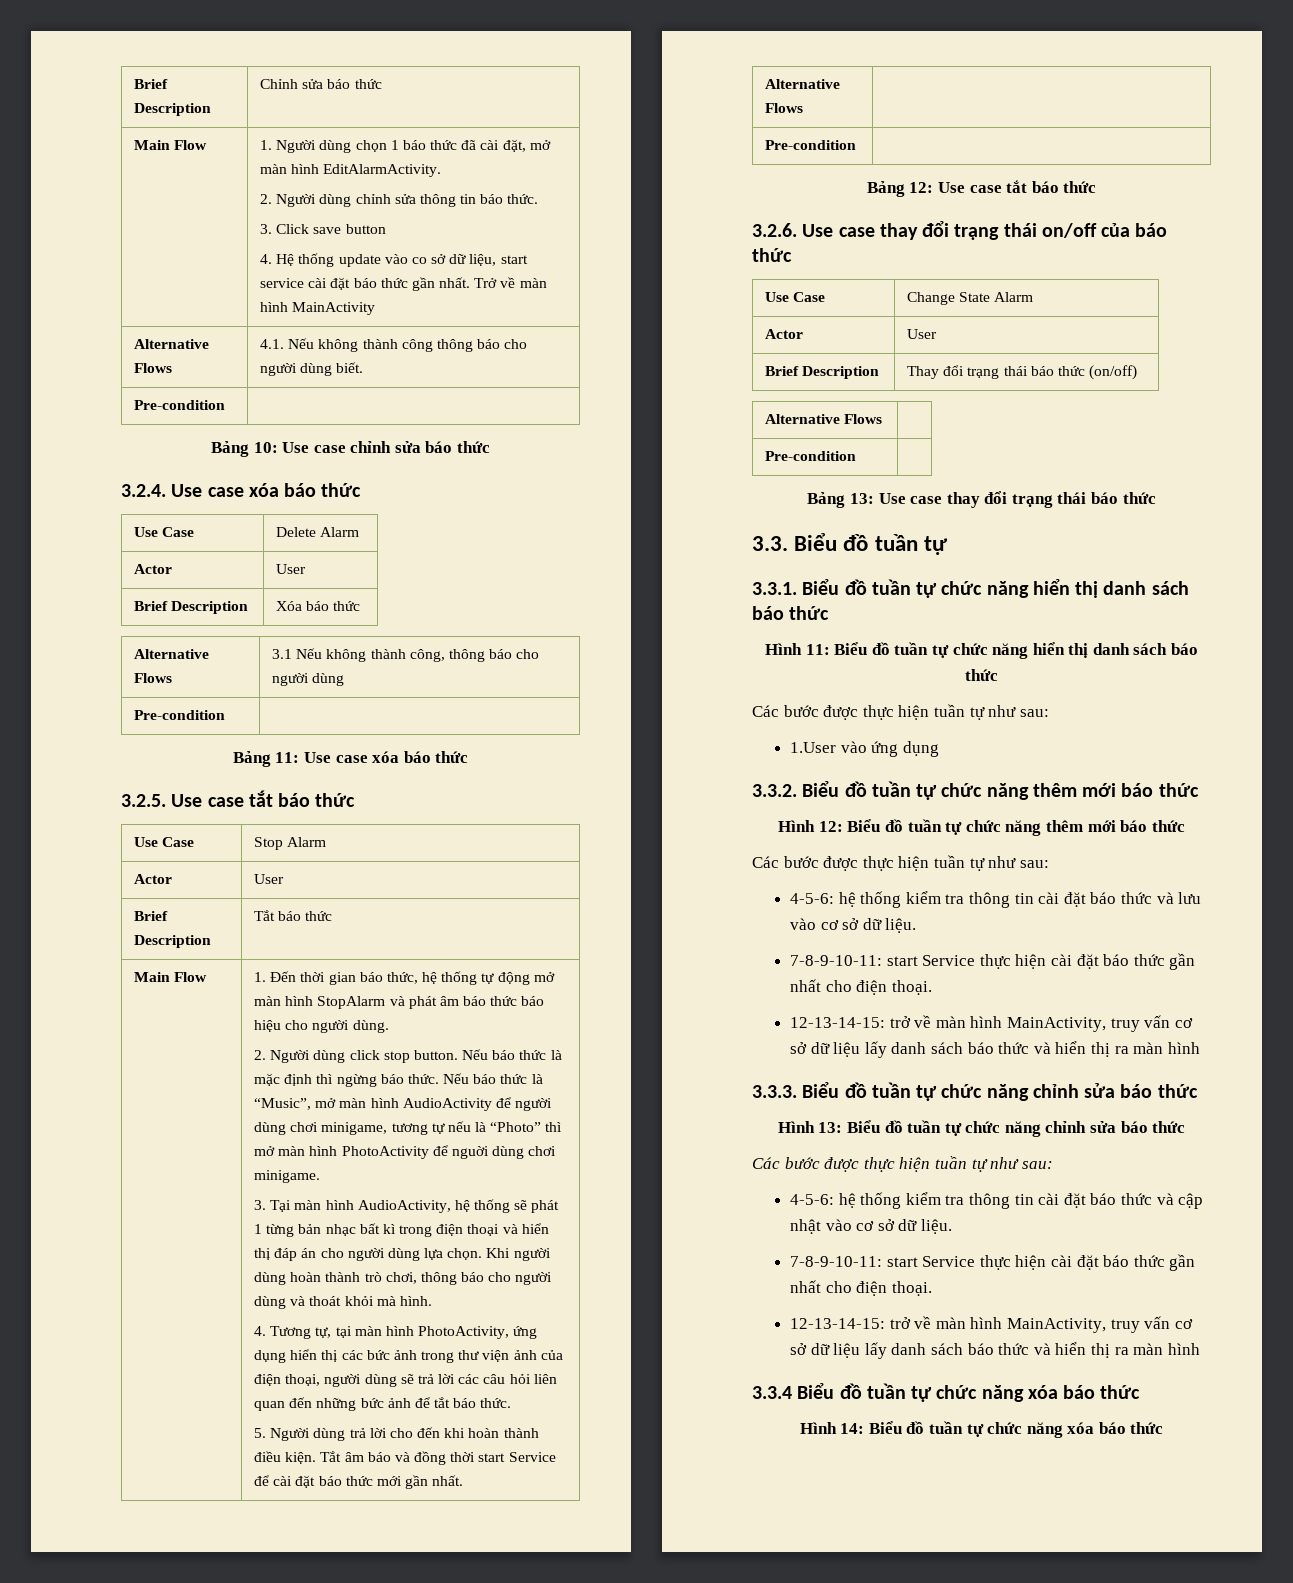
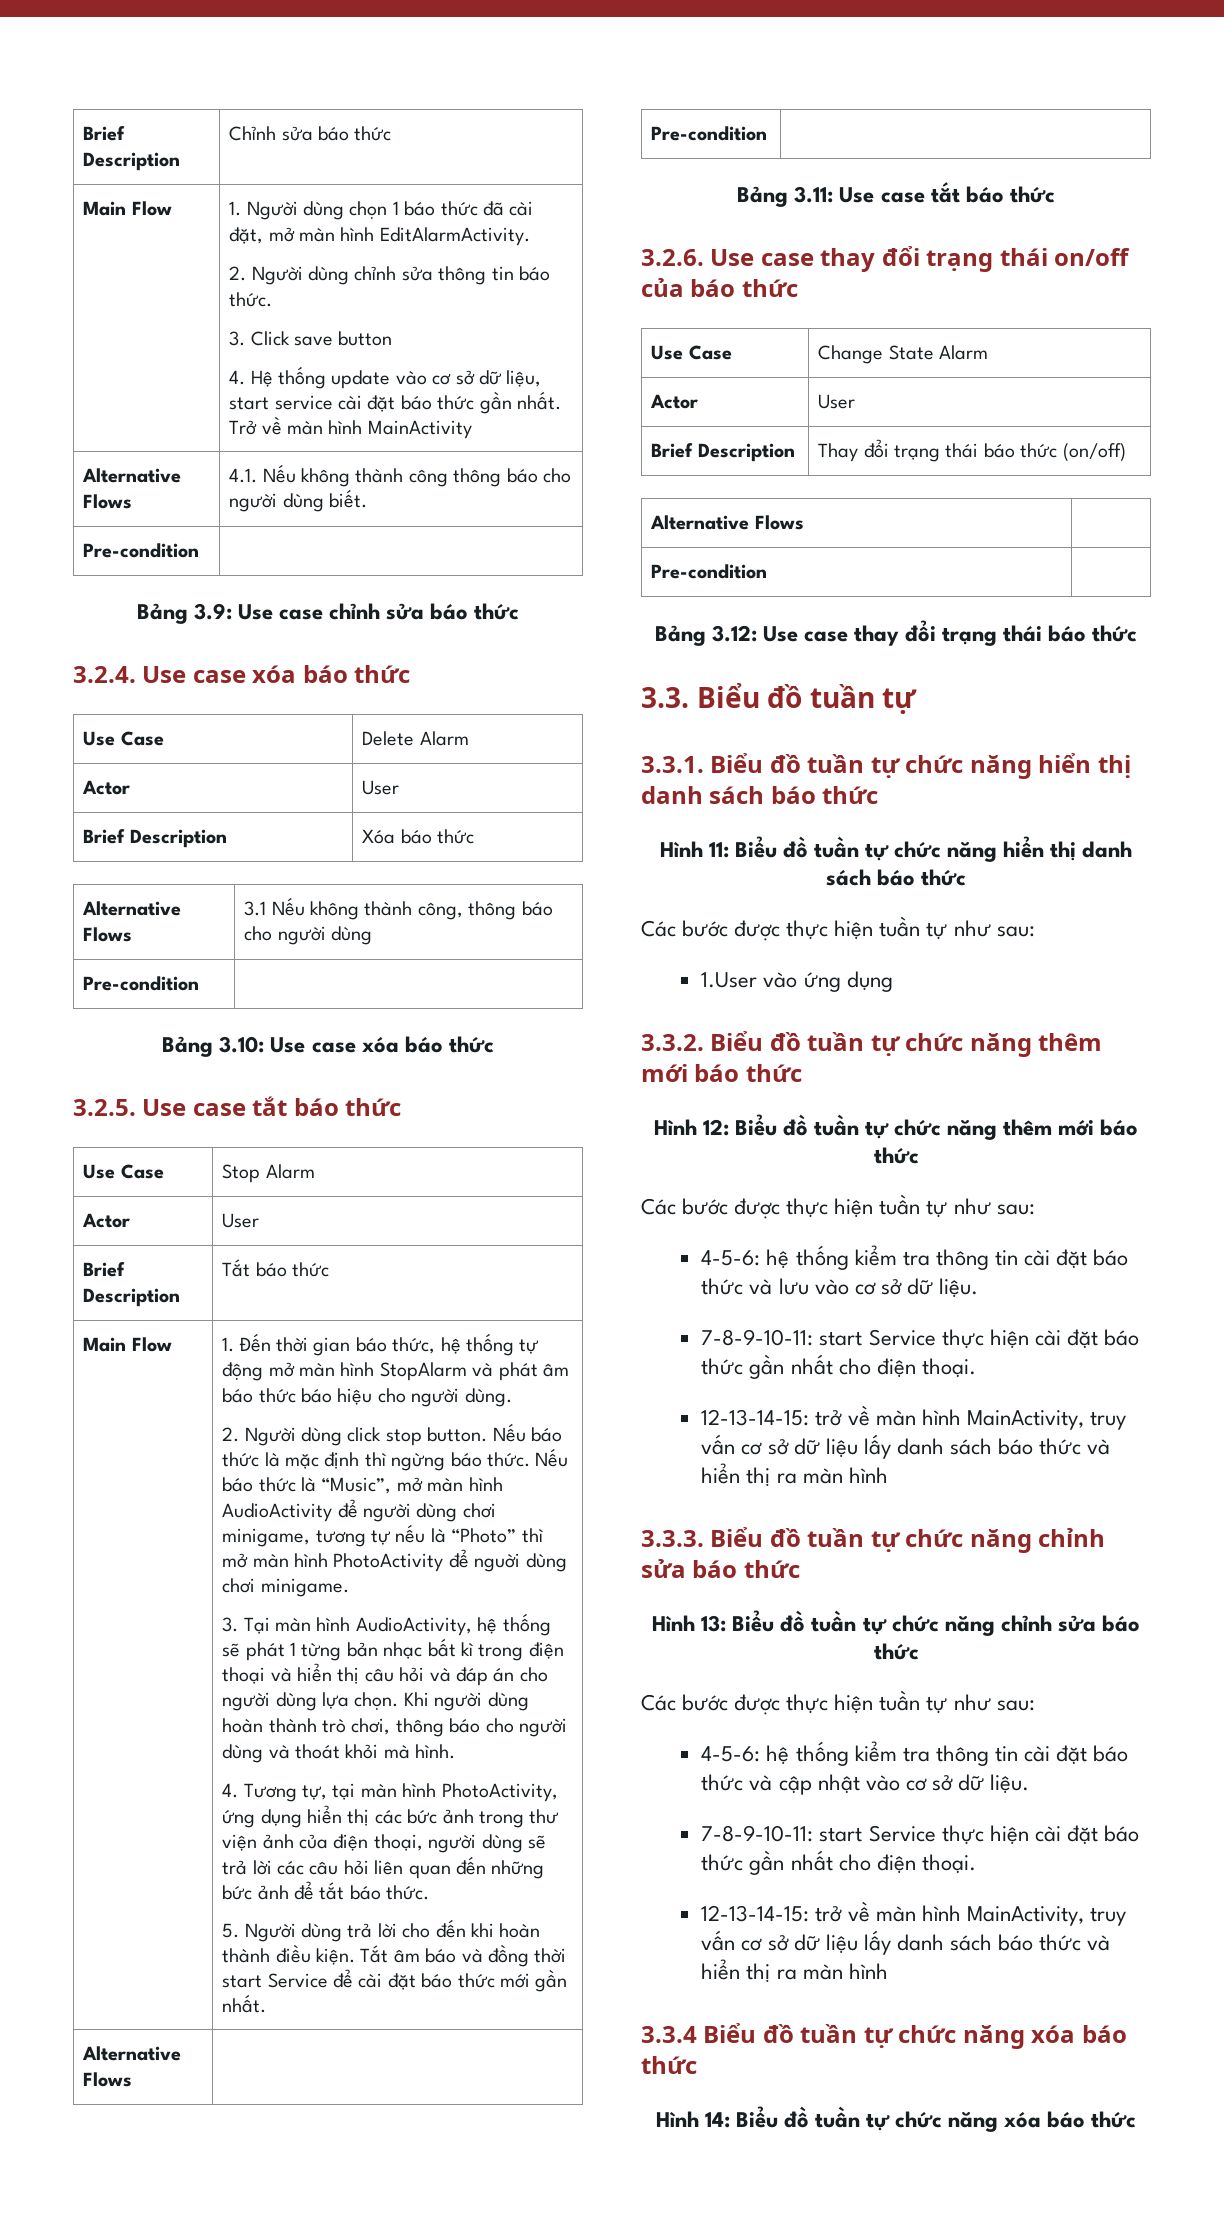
- 4. Hệ thống update vào co sở dữ liệu, start service cài đặt báo thức gần nhất.
+ 4. Hệ thống update vào cơ sở dữ liệu, start service cài đặt báo thức gần nhất.
- Bảng 10: Use case chỉnh sửa báo thức
+ Bảng 3.9: Use case chỉnh sửa báo thức
- Bảng 11: Use case xóa báo thức
+ Bảng 3.10: Use case xóa báo thức
- 3. Tại màn hình AudioActivity, hệ thống sẽ phát 1 từng bản nhạc bất kì trong điện thoại và hiển thị đáp án cho người dùng lựa chọn.
+ 3. Tại màn hình AudioActivity, hệ thống sẽ phát 1 từng bản nhạc bất kì trong điện thoại và hiển thị câu hỏi và đáp án cho người dùng lựa chọn.
- Bảng 12: Use case tắt báo thức
+ Bảng 3.11: Use case tắt báo thức
- Bảng 13: Use case thay đổi trạng thái báo thức
+ Bảng 3.12: Use case thay đổi trạng thái báo thức

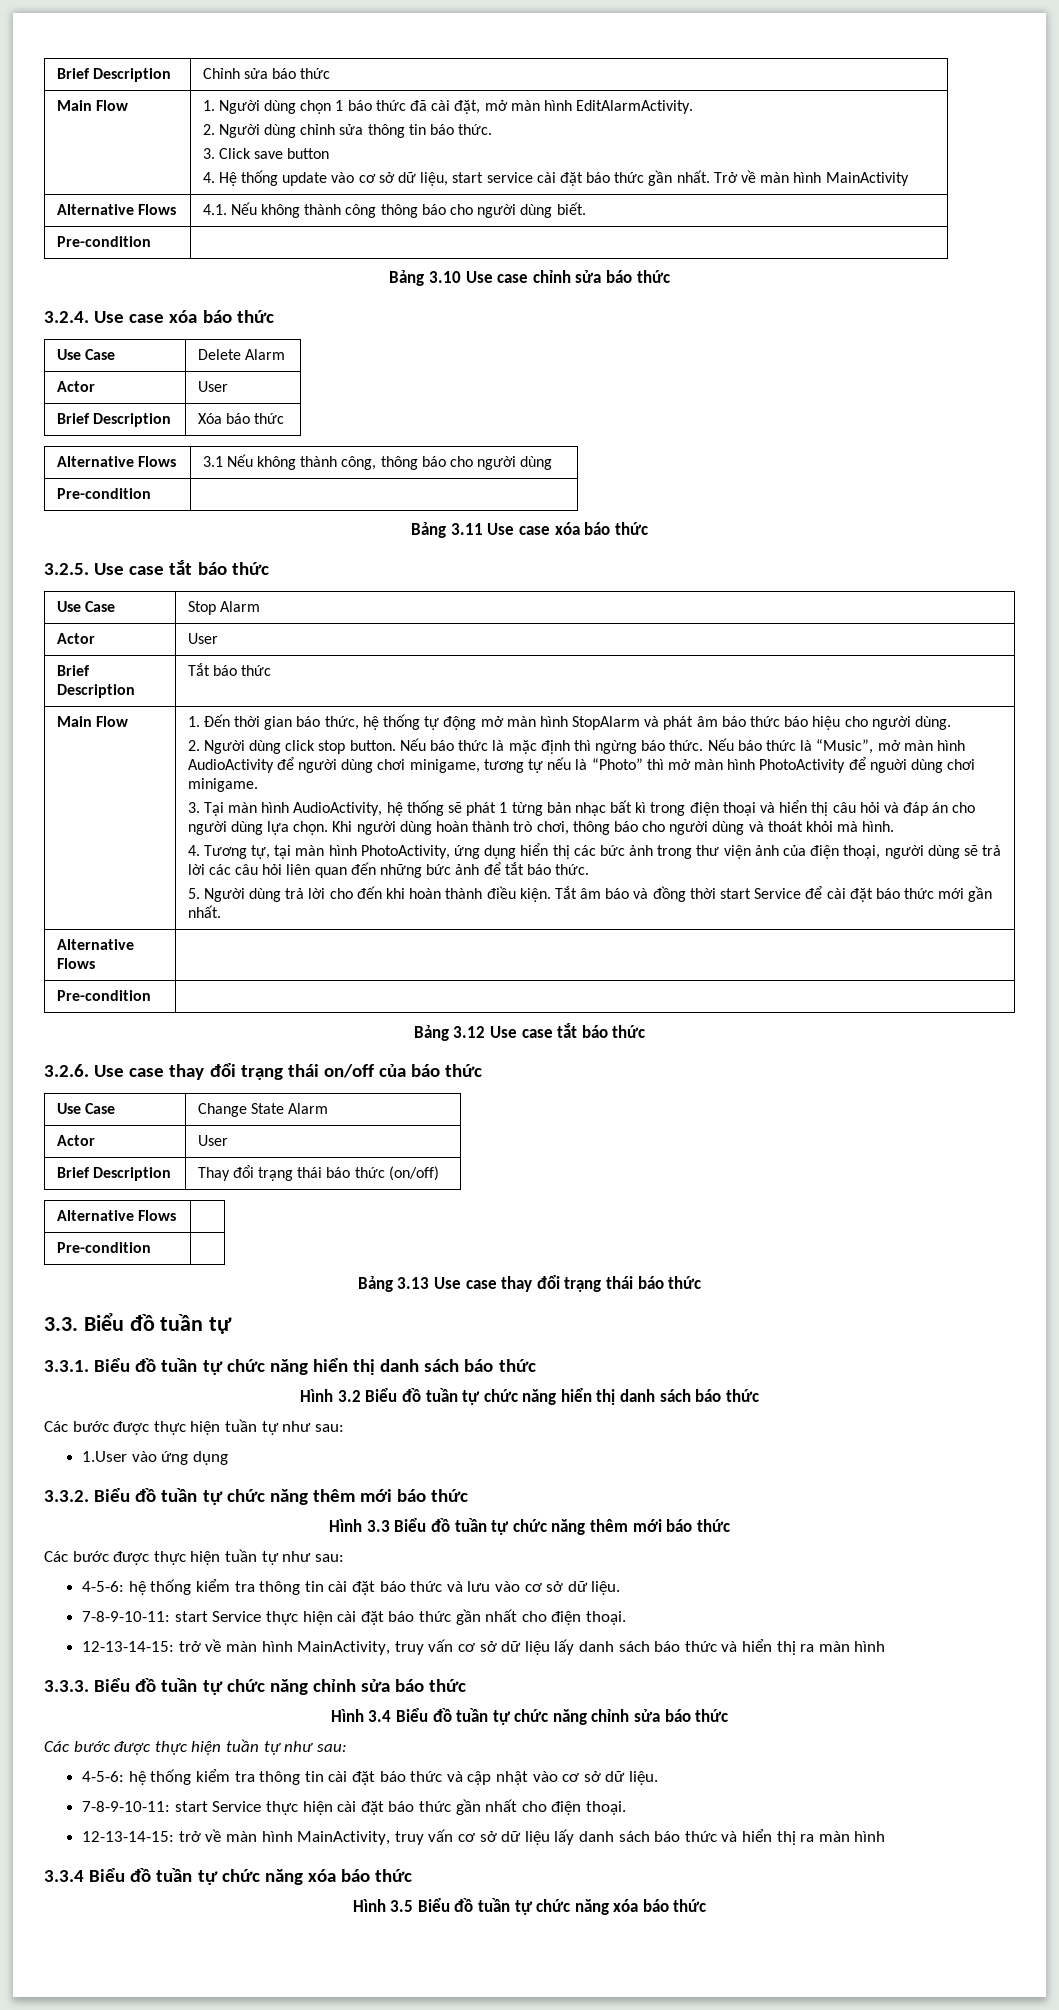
- Bảng 3.9: Use case chỉnh sửa báo thức
+ Bảng 3.10 Use case chỉnh sửa báo thức
- Bảng 3.10: Use case xóa báo thức
+ Bảng 3.11 Use case xóa báo thức
- Bảng 3.11: Use case tắt báo thức
+ Bảng 3.12 Use case tắt báo thức
- Bảng 3.12: Use case thay đổi trạng thái báo thức
+ Bảng 3.13 Use case thay đổi trạng thái báo thức
- Hình 11: Biểu đồ tuần tự chức năng hiển thị danh sách báo thức
+ Hình 3.2 Biểu đồ tuần tự chức năng hiển thị danh sách báo thức
- Hình 12: Biểu đồ tuần tự chức năng thêm mới báo thức
+ Hình 3.3 Biểu đồ tuần tự chức năng thêm mới báo thức
- Hình 13: Biểu đồ tuần tự chức năng chỉnh sửa báo thức
+ Hình 3.4 Biểu đồ tuần tự chức năng chỉnh sửa báo thức
- Hình 14: Biểu đồ tuần tự chức năng xóa báo thức
+ Hình 3.5 Biểu đồ tuần tự chức năng xóa báo thức

